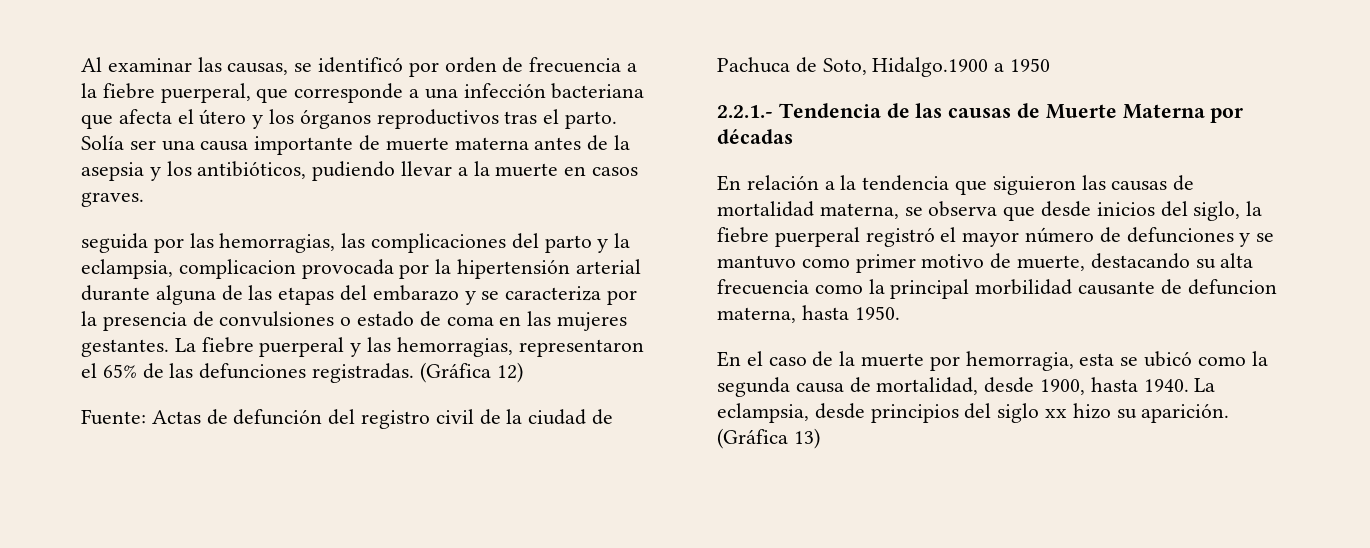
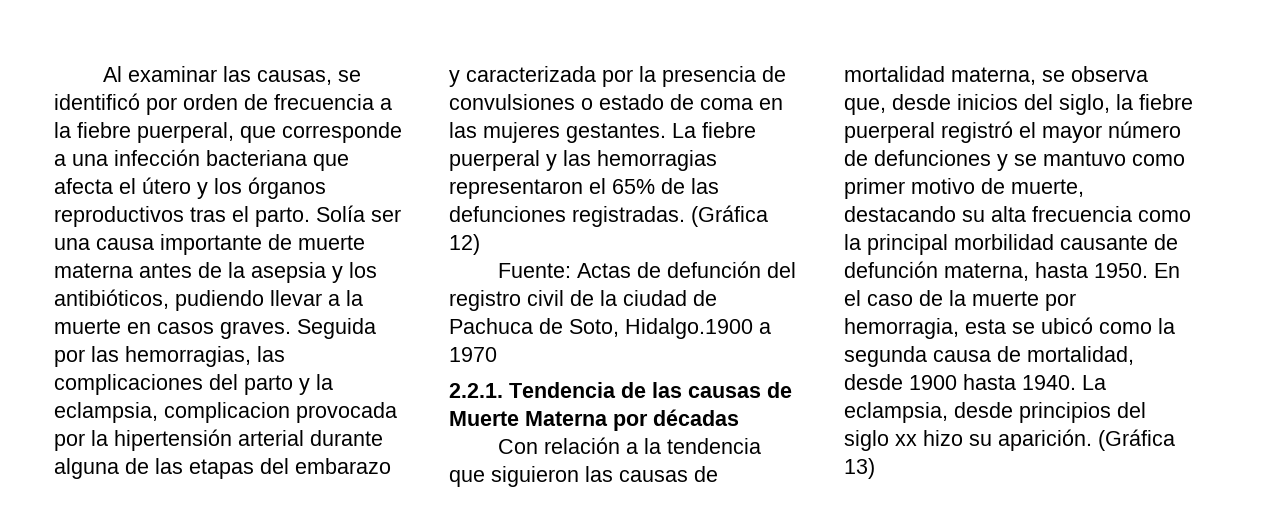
- Solía ser una causa importante de muerte materna antes de la asepsia y los antibióticos, pudiendo llevar a la muerte en casos graves.
- seguida por las hemorragias, las complicaciones del parto y la eclampsia, complicacion provocada por la hipertensión arterial durante alguna de las etapas del embarazo y se caracteriza por la presencia de convulsiones o estado de coma en las mujeres gestantes.
+ Solía ser una causa importante de muerte materna antes de la asepsia y los antibióticos, pudiendo llevar a la muerte en casos graves. Seguida por las hemorragias, las complicaciones del parto y la eclampsia, complicacion provocada por la hipertensión arterial durante alguna de las etapas del embarazo y caracterizada por la presencia de convulsiones o estado de coma en las mujeres gestantes.
- La fiebre puerperal y las hemorragias, representaron el 65% de las defunciones registradas.
+ La fiebre puerperal y las hemorragias representaron el 65% de las defunciones registradas.
- Fuente: Actas de defunción del registro civil de la ciudad de Pachuca de Soto, Hidalgo.1900 a 1950
- 2.2.1.- Tendencia de las causas de Muerte Materna por décadas
+ Fuente: Actas de defunción del registro civil de la ciudad de Pachuca de Soto, Hidalgo.1900 a 1970
+ 2.2.1. Tendencia de las causas de Muerte Materna por décadas
- En relación a la tendencia que siguieron las causas de mortalidad materna, se observa que desde inicios del siglo, la fiebre puerperal registró el mayor número de defunciones y se mantuvo como primer motivo de muerte, destacando su alta frecuencia como la principal morbilidad causante de defuncion materna, hasta 1950.
- En el caso de la muerte por hemorragia, esta se ubicó como la segunda causa de mortalidad, desde 1900, hasta 1940.
+ Con relación a la tendencia que siguieron las causas de mortalidad materna, se observa que, desde inicios del siglo, la fiebre puerperal registró el mayor número de defunciones y se mantuvo como primer motivo de muerte, destacando su alta frecuencia como la principal morbilidad causante de defunción materna, hasta 1950. En el caso de la muerte por hemorragia, esta se ubicó como la segunda causa de mortalidad, desde 1900 hasta 1940.

